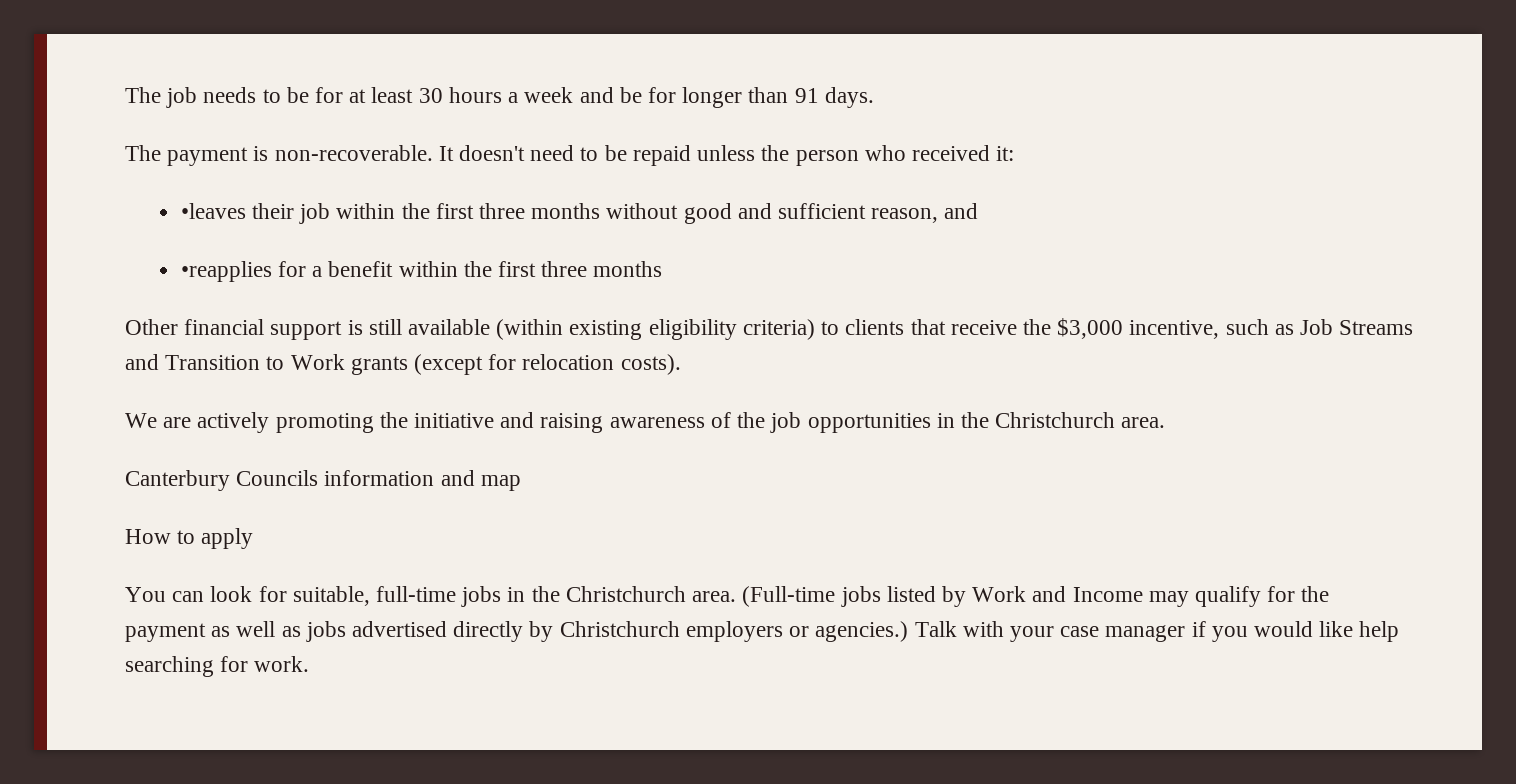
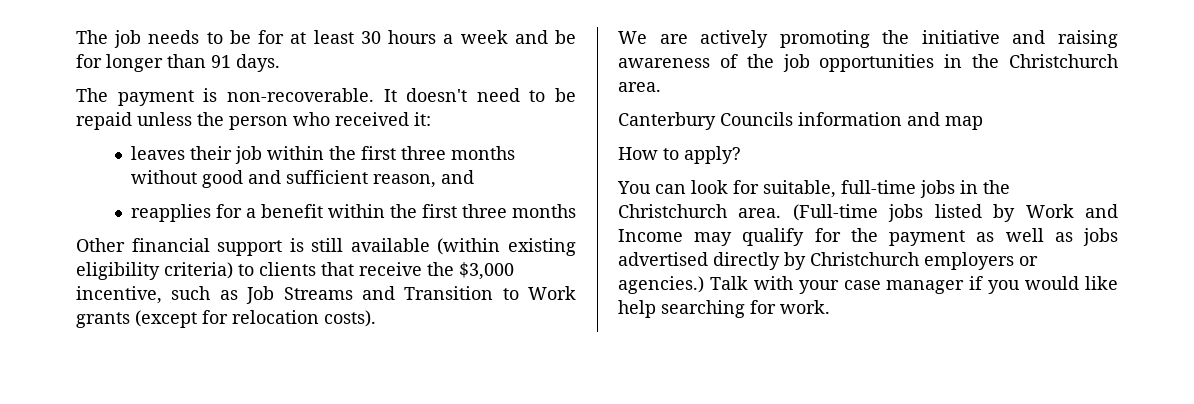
- •leaves their job within the first three months without good and sufficient reason, and
+ leaves their job within the first three months without good and sufficient reason, and
- •reapplies for a benefit within the first three months
+ reapplies for a benefit within the first three months
- How to apply
+ How to apply?

